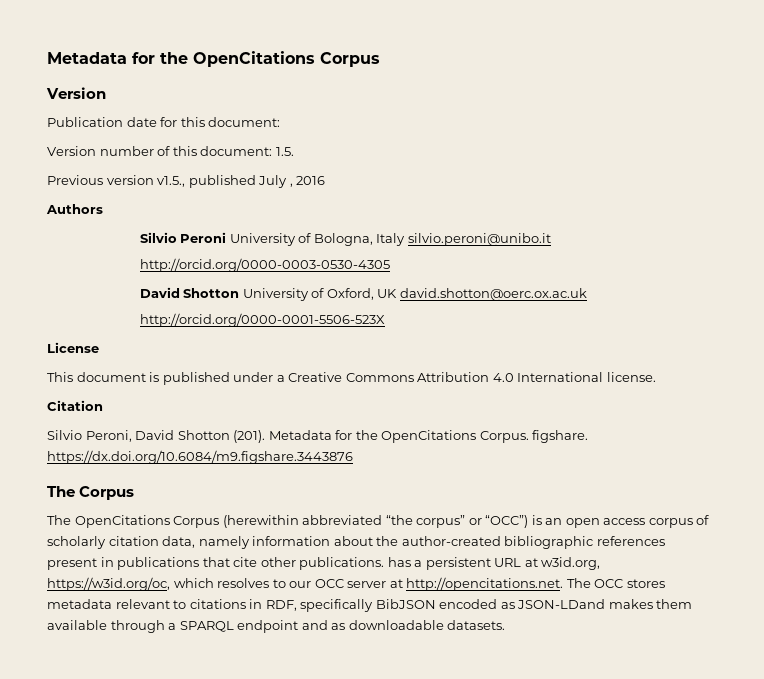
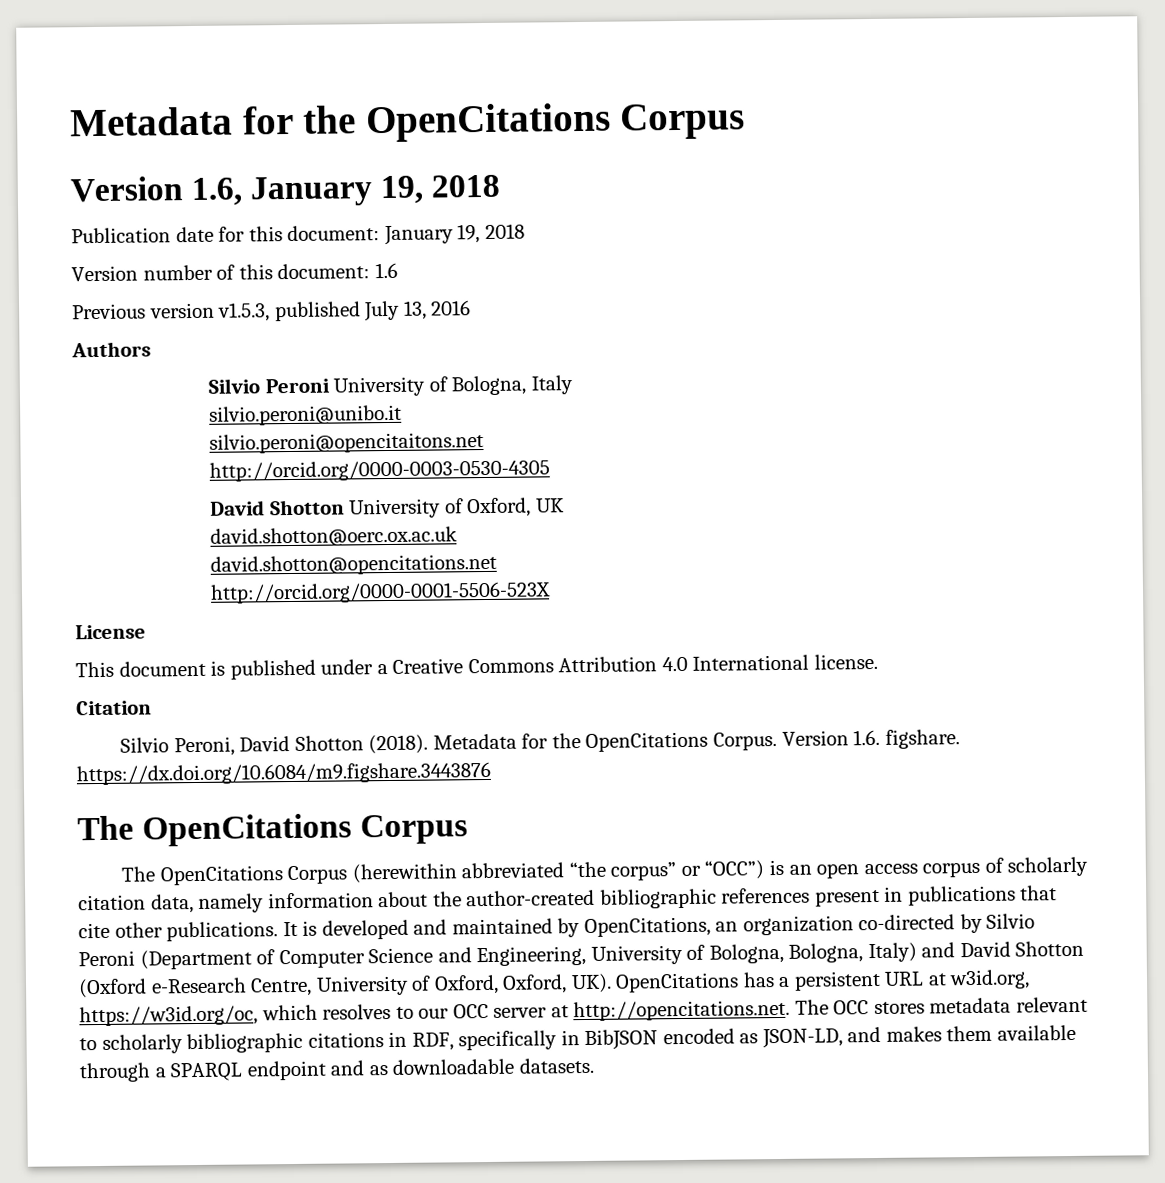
  Metadata for the OpenCitations Corpus
- Version
+ Version 1.6, January 19, 2018
- Publication date for this document:
+ Publication date for this document: January 19, 2018
- Version number of this document: 1.5.
+ Version number of this document: 1.6
- Previous version v1.5., published July , 2016
+ Previous version v1.5.3, published July 13, 2016
- Silvio Peroni University of Bologna, Italy silvio.peroni@unibo.it
+ Silvio Peroni University of Bologna, Italy
+ silvio.peroni@unibo.it
+ silvio.peroni@opencitaitons.net
- David Shotton University of Oxford, UK david.shotton@oerc.ox.ac.uk
+ David Shotton University of Oxford, UK
+ david.shotton@oerc.ox.ac.uk
+ david.shotton@opencitations.net
- Silvio Peroni, David Shotton (201).
+ Silvio Peroni, David Shotton (2018).
- Metadata for the OpenCitations Corpus. figshare. https://dx.doi.org/10.6084/m9.figshare.3443876
- The Corpus
+ Metadata for the OpenCitations Corpus. Version 1.6. figshare. https://dx.doi.org/10.6084/m9.figshare.3443876
+ The OpenCitations Corpus
- The OpenCitations Corpus (herewithin abbreviated “the corpus” or “OCC”) is an open access corpus of scholarly citation data, namely information about the author-created bibliographic references present in publications that cite other publications. has a persistent URL at w3id.org, https://w3id.org/oc, which resolves to our OCC server at http://opencitations.net. The OCC stores metadata relevant to citations in RDF, specifically BibJSON encoded as JSON-LDand makes them available through a SPARQL endpoint and as downloadable datasets.
+ The OpenCitations Corpus (herewithin abbreviated “the corpus” or “OCC”) is an open access corpus of scholarly citation data, namely information about the author-created bibliographic references present in publications that cite other publications. It is developed and maintained by OpenCitations, an organization co-directed by Silvio Peroni (Department of Computer Science and Engineering, University of Bologna, Bologna, Italy) and David Shotton (Oxford e-Research Centre, University of Oxford, Oxford, UK). OpenCitations has a persistent URL at w3id.org, https://w3id.org/oc, which resolves to our OCC server at http://opencitations.net. The OCC stores metadata relevant to scholarly bibliographic citations in RDF, specifically in BibJSON encoded as JSON-LD, and makes them available through a SPARQL endpoint and as downloadable datasets.

